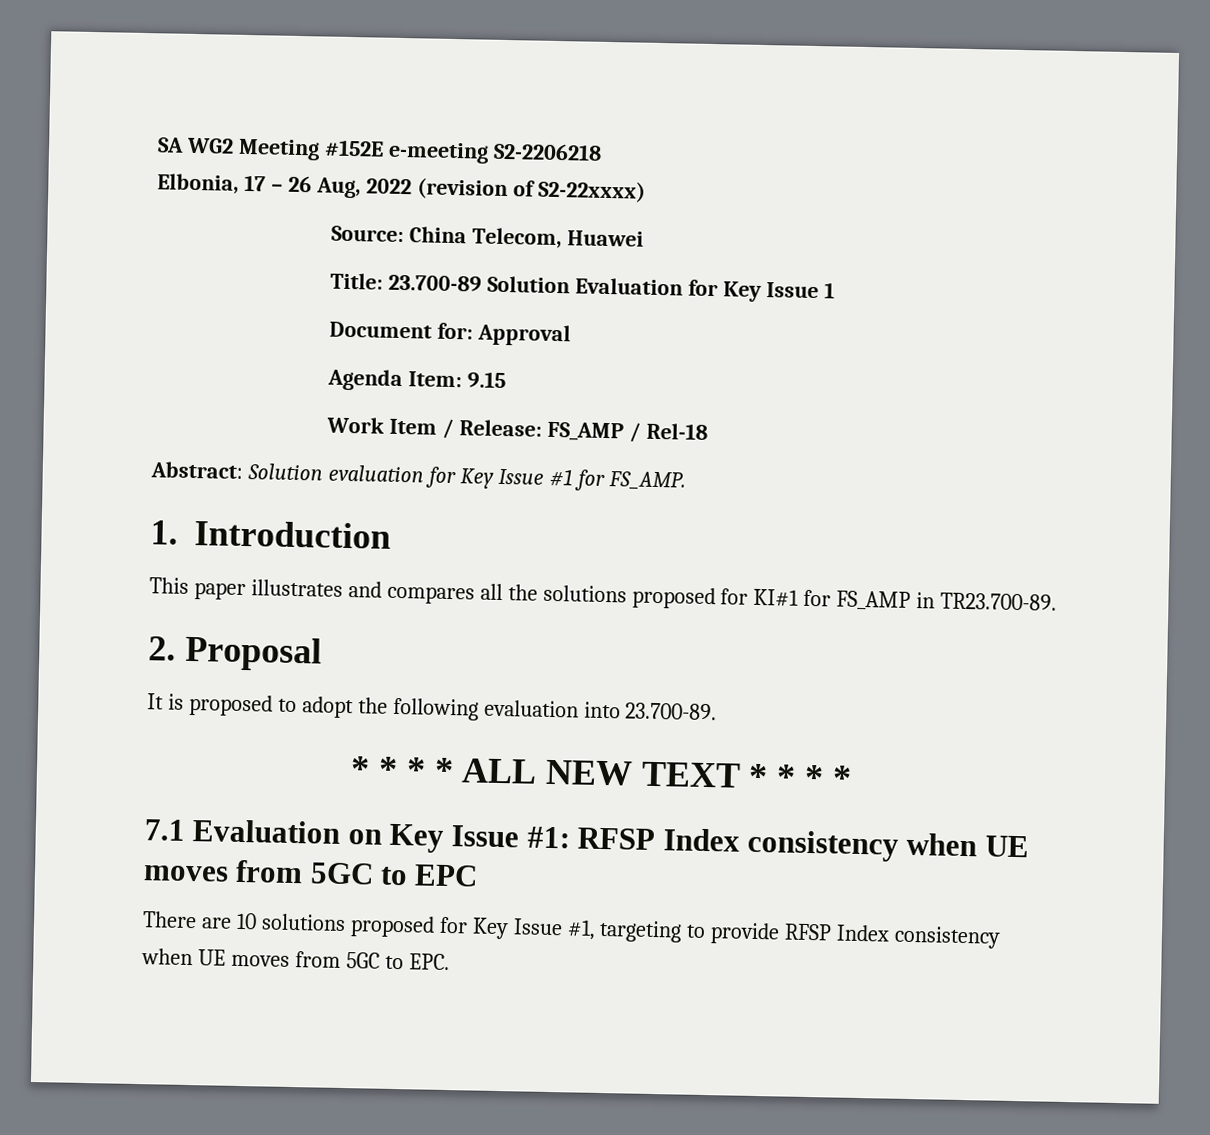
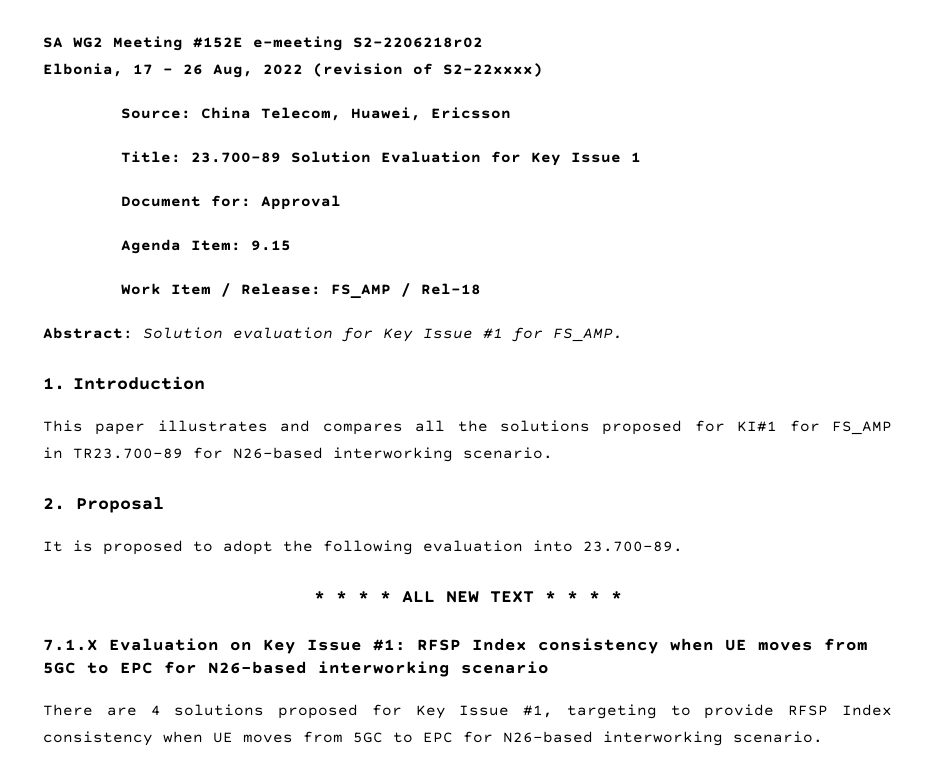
- SA WG2 Meeting #152E e-meeting S2-2206218
+ SA WG2 Meeting #152E e-meeting S2-2206218r02
- Source: China Telecom, Huawei
+ Source: China Telecom, Huawei, Ericsson
- This paper illustrates and compares all the solutions proposed for KI#1 for FS_AMP in TR23.700-89.
+ This paper illustrates and compares all the solutions proposed for KI#1 for FS_AMP in TR23.700-89 for N26-based interworking scenario.
- 7.1 Evaluation on Key Issue #1: RFSP Index consistency when UE moves from 5GC to EPC
+ 7.1.X Evaluation on Key Issue #1: RFSP Index consistency when UE moves from 5GC to EPC for N26-based interworking scenario
- There are 10 solutions proposed for Key Issue #1, targeting to provide RFSP Index consistency when UE moves from 5GC to EPC.
+ There are 4 solutions proposed for Key Issue #1, targeting to provide RFSP Index consistency when UE moves from 5GC to EPC for N26-based interworking scenario.

